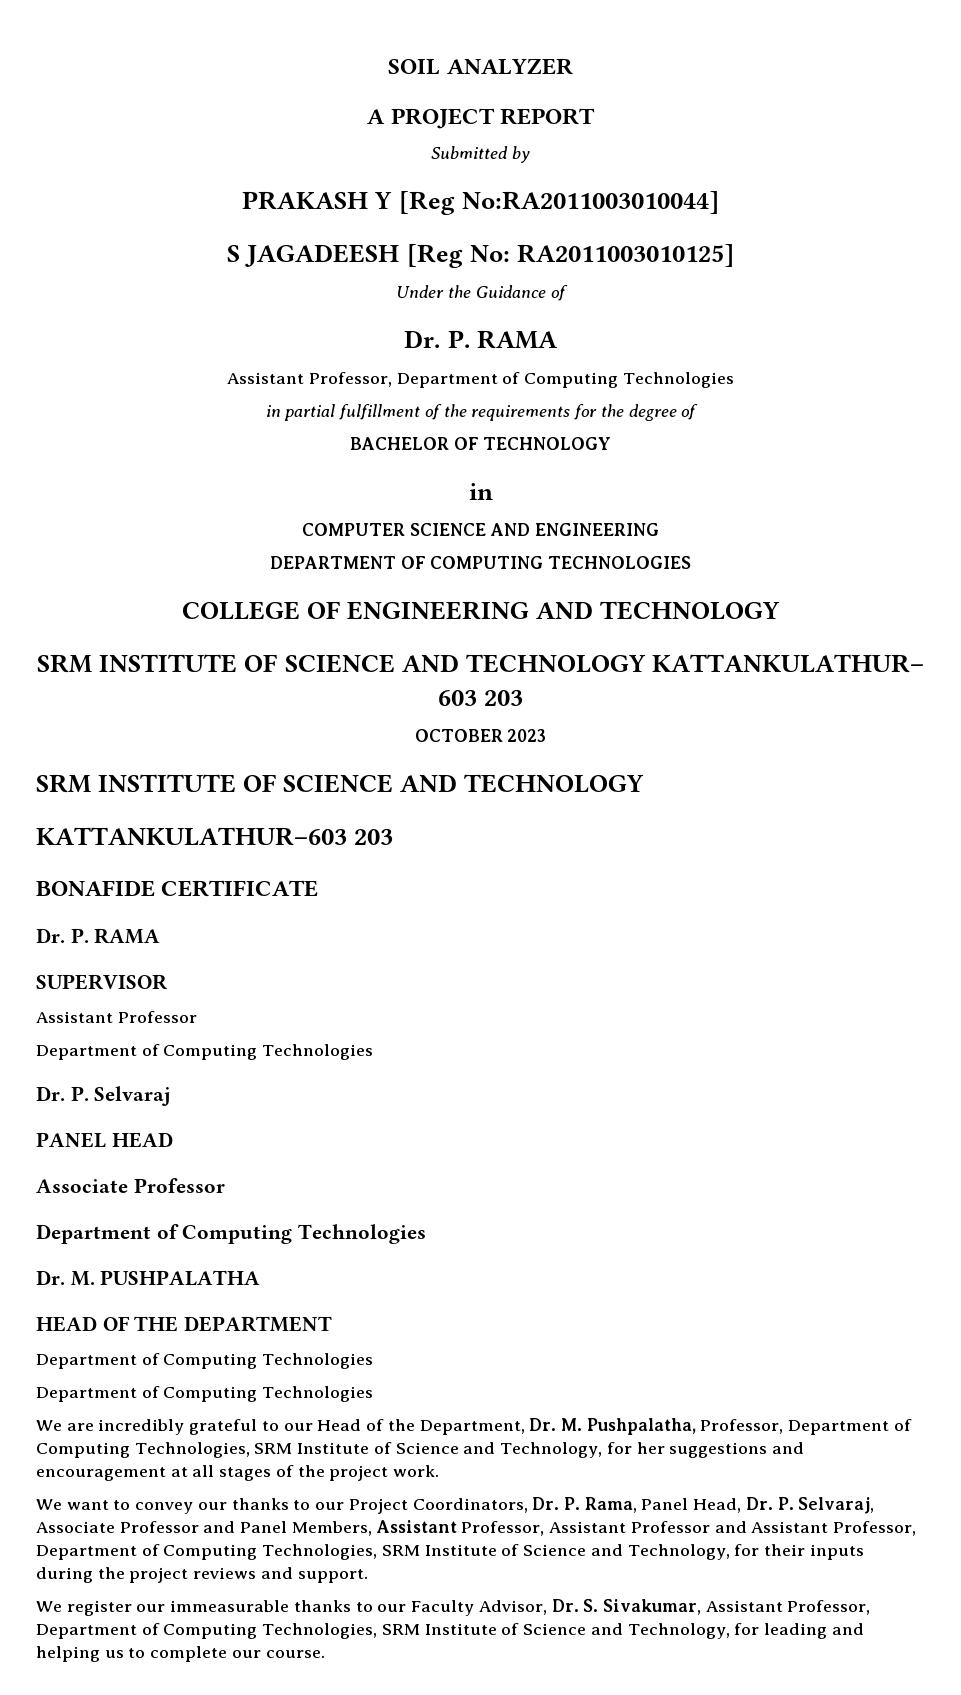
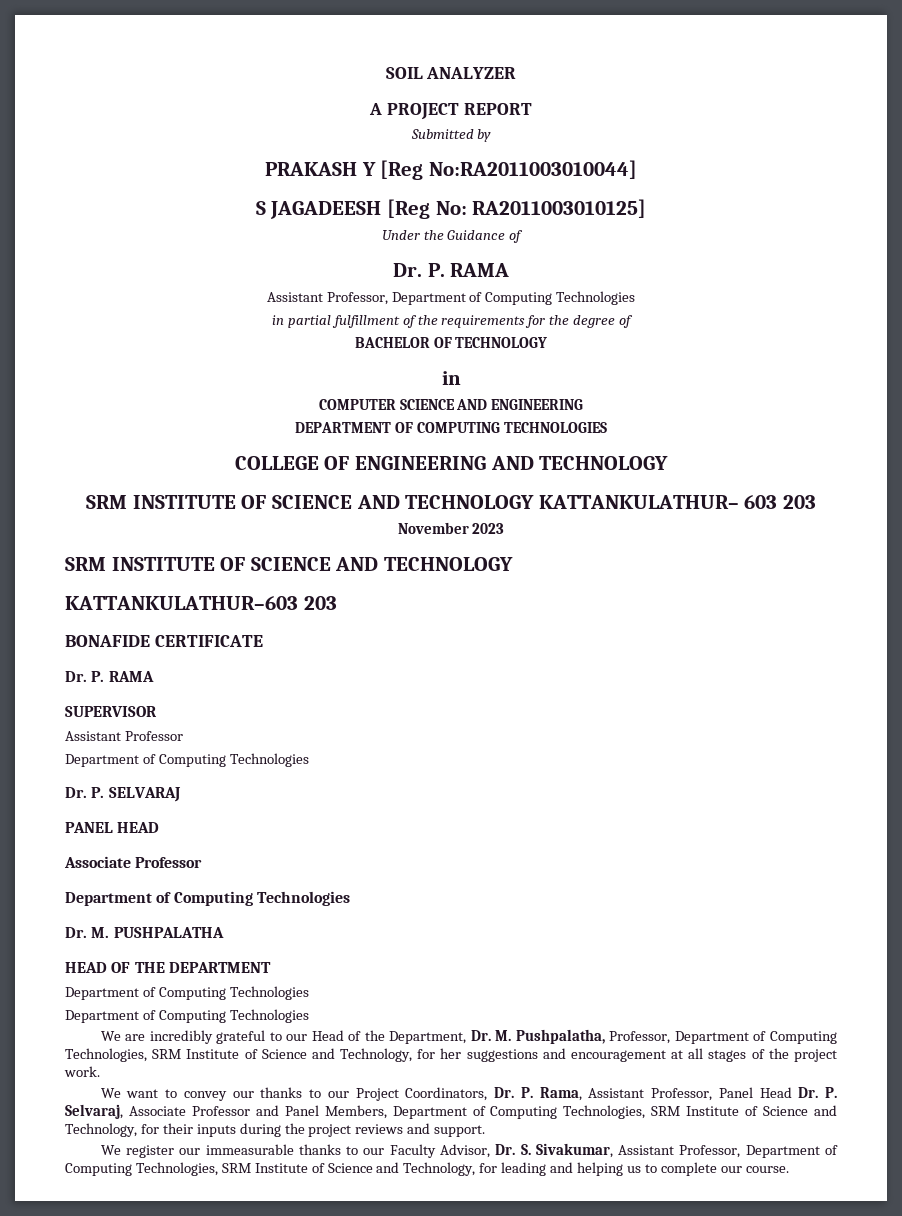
- OCTOBER 2023
+ November 2023
- Dr. P. Selvaraj
+ Dr. P. SELVARAJ
- We want to convey our thanks to our Project Coordinators, Dr. P. Rama, Panel Head, Dr. P. Selvaraj, Associate Professor and Panel Members, Assistant Professor, Assistant Professor and Assistant Professor, Department of Computing Technologies, SRM Institute of Science and Technology, for their inputs during the project reviews and support.
+ We want to convey our thanks to our Project Coordinators, Dr. P. Rama, Assistant Professor, Panel Head Dr. P. Selvaraj, Associate Professor and Panel Members, Department of Computing Technologies, SRM Institute of Science and Technology, for their inputs during the project reviews and support.

